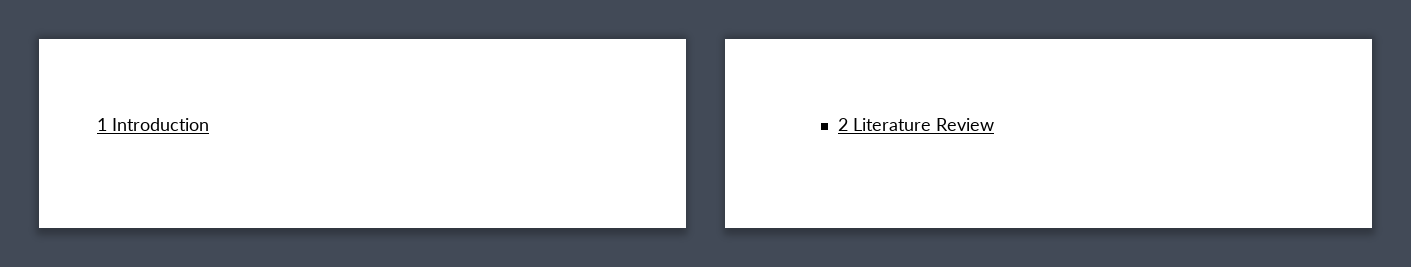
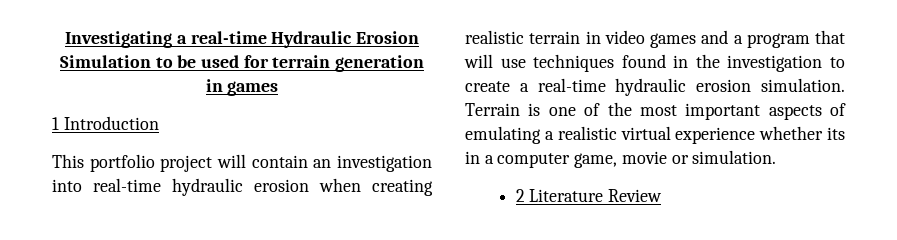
+ Investigating a real-time Hydraulic Erosion Simulation to be used for terrain generation in games
  1 Introduction
+ This portfolio project will contain an investigation into real-time hydraulic erosion when creating realistic terrain in video games and a program that will use techniques found in the investigation to create a real-time hydraulic erosion simulation. Terrain is one of the most important aspects of emulating a realistic virtual experience whether its in a computer game, movie or simulation.

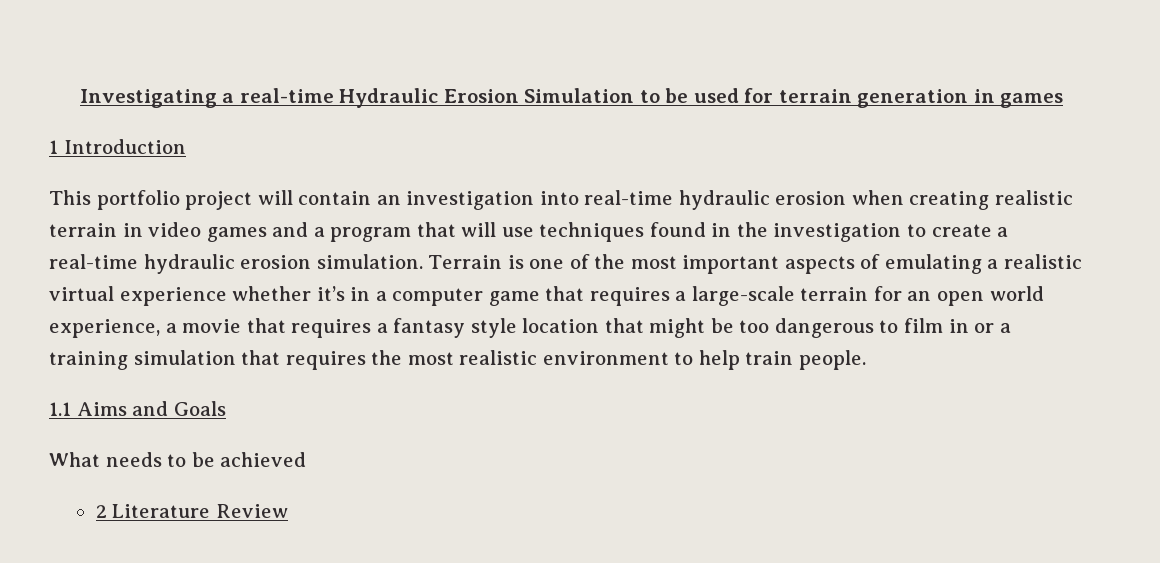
- Terrain is one of the most important aspects of emulating a realistic virtual experience whether its in a computer game, movie or simulation.
+ Terrain is one of the most important aspects of emulating a realistic virtual experience whether it’s in a computer game that requires a large-scale terrain for an open world experience, a movie that requires a fantasy style location that might be too dangerous to film in or a training simulation that requires the most realistic environment to help train people.
+ 1.1 Aims and Goals
+ What needs to be achieved

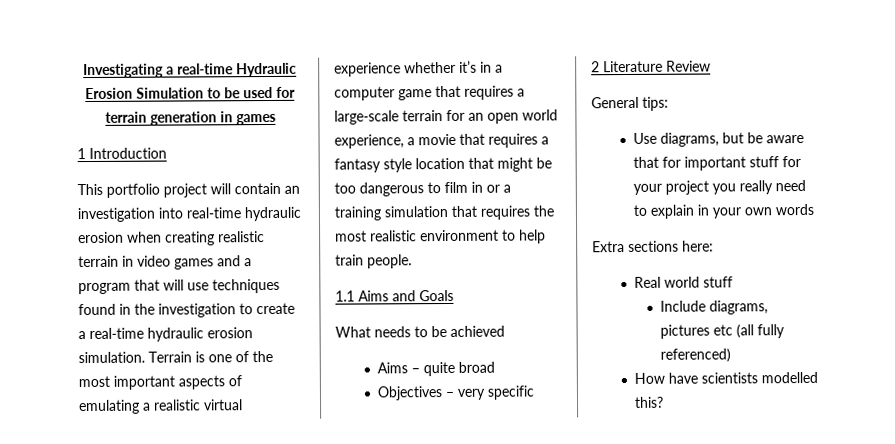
+ Aims – quite broad
+ Objectives – very specific
  2 Literature Review
+ General tips:
+ Use diagrams, but be aware that for important stuff for your project you really need to explain in your own words
+ Extra sections here:
+ Real world stuff
+ Include diagrams, pictures etc (all fully referenced)
+ How have scientists modelled this?

